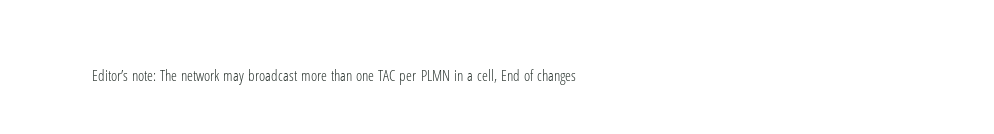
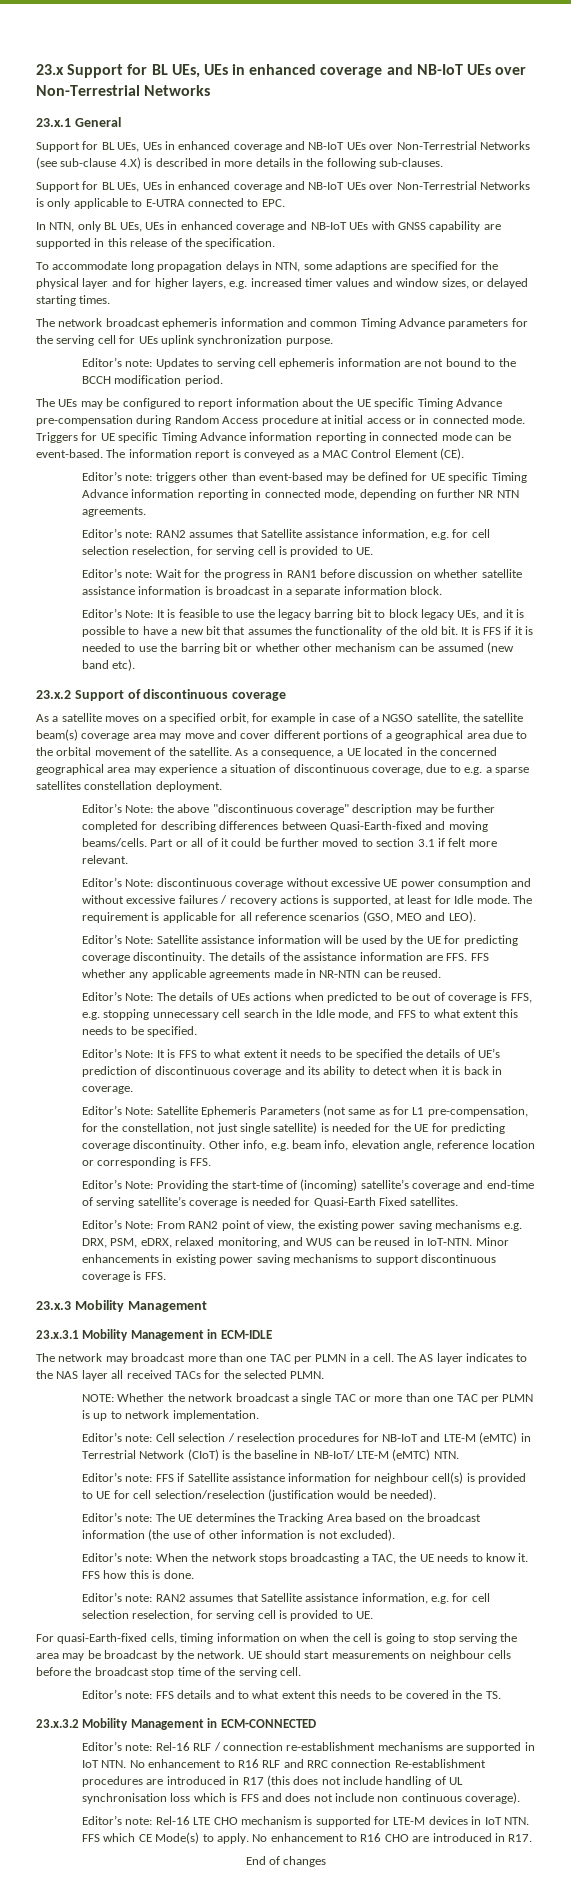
- Editor’s note: The network may broadcast more than one TAC per PLMN in a cell, End of changes
+ 23.x Support for BL UEs, UEs in enhanced coverage and NB-IoT UEs over Non-Terrestrial Networks
+ 23.x.1 General
+ Support for BL UEs, UEs in enhanced coverage and NB-IoT UEs over Non-Terrestrial Networks (see sub-clause 4.X) is described in more details in the following sub-clauses.
+ Support for BL UEs, UEs in enhanced coverage and NB-IoT UEs over Non-Terrestrial Networks is only applicable to E-UTRA connected to EPC.
+ In NTN, only BL UEs, UEs in enhanced coverage and NB-IoT UEs with GNSS capability are supported in this release of the specification.
+ To accommodate long propagation delays in NTN, some adaptions are specified for the physical layer and for higher layers, e.g. increased timer values and window sizes, or delayed starting times.
+ The network broadcast ephemeris information and common Timing Advance parameters for the serving cell for UEs uplink synchronization purpose.
+ Editor’s note: Updates to serving cell ephemeris information are not bound to the BCCH modification period.
+ The UEs may be configured to report information about the UE specific Timing Advance pre-compensation during Random Access procedure at initial access or in connected mode. Triggers for UE specific Timing Advance information reporting in connected mode can be event-based. The information report is conveyed as a MAC Control Element (CE).
+ Editor’s note: triggers other than event-based may be defined for UE specific Timing Advance information reporting in connected mode, depending on further NR NTN agreements.
+ Editor’s note: RAN2 assumes that Satellite assistance information, e.g. for cell selection reselection, for serving cell is provided to UE.
+ Editor’s note: Wait for the progress in RAN1 before discussion on whether satellite assistance information is broadcast in a separate information block.
+ Editor’s Note: It is feasible to use the legacy barring bit to block legacy UEs, and it is possible to have a new bit that assumes the functionality of the old bit. It is FFS if it is needed to use the barring bit or whether other mechanism can be assumed (new band etc).
+ 23.x.2 Support of discontinuous coverage
+ As a satellite moves on a specified orbit, for example in case of a NGSO satellite, the satellite beam(s) coverage area may move and cover different portions of a geographical area due to the orbital movement of the satellite. As a consequence, a UE located in the concerned geographical area may experience a situation of discontinuous coverage, due to e.g. a sparse satellites constellation deployment.
+ Editor’s Note: the above "discontinuous coverage" description may be further completed for describing differences between Quasi-Earth-fixed and moving beams/cells. Part or all of it could be further moved to section 3.1 if felt more relevant.
+ Editor’s Note: discontinuous coverage without excessive UE power consumption and without excessive failures / recovery actions is supported, at least for Idle mode. The requirement is applicable for all reference scenarios (GSO, MEO and LEO).
+ Editor’s Note: Satellite assistance information will be used by the UE for predicting coverage discontinuity. The details of the assistance information are FFS. FFS whether any applicable agreements made in NR-NTN can be reused.
+ Editor’s Note: The details of UEs actions when predicted to be out of coverage is FFS, e.g. stopping unnecessary cell search in the Idle mode, and FFS to what extent this needs to be specified.
+ Editor’s Note: It is FFS to what extent it needs to be specified the details of UE’s prediction of discontinuous coverage and its ability to detect when it is back in coverage.
+ Editor’s Note: Satellite Ephemeris Parameters (not same as for L1 pre-compensation, for the constellation, not just single satellite) is needed for the UE for predicting coverage discontinuity. Other info, e.g. beam info, elevation angle, reference location or corresponding is FFS.
+ Editor’s Note: Providing the start-time of (incoming) satellite’s coverage and end-time of serving satellite’s coverage is needed for Quasi-Earth Fixed satellites.
+ Editor’s Note: From RAN2 point of view, the existing power saving mechanisms e.g. DRX, PSM, eDRX, relaxed monitoring, and WUS can be reused in IoT-NTN. Minor enhancements in existing power saving mechanisms to support discontinuous coverage is FFS.
+ 23.x.3 Mobility Management
+ 23.x.3.1 Mobility Management in ECM-IDLE
+ The network may broadcast more than one TAC per PLMN in a cell. The AS layer indicates to the NAS layer all received TACs for the selected PLMN.
+ NOTE: Whether the network broadcast a single TAC or more than one TAC per PLMN is up to network implementation.
+ Editor’s note: Cell selection / reselection procedures for NB-IoT and LTE-M (eMTC) in Terrestrial Network (CIoT) is the baseline in NB-IoT/ LTE-M (eMTC) NTN.
+ Editor’s note: FFS if Satellite assistance information for neighbour cell(s) is provided to UE for cell selection/reselection (justification would be needed).
+ Editor’s note: The UE determines the Tracking Area based on the broadcast information (the use of other information is not excluded).
+ Editor’s note: When the network stops broadcasting a TAC, the UE needs to know it. FFS how this is done.
+ Editor’s note: RAN2 assumes that Satellite assistance information, e.g. for cell selection reselection, for serving cell is provided to UE.
+ For quasi-Earth-fixed cells, timing information on when the cell is going to stop serving the area may be broadcast by the network. UE should start measurements on neighbour cells before the broadcast stop time of the serving cell.
+ Editor’s note: FFS details and to what extent this needs to be covered in the TS.
+ 23.x.3.2 Mobility Management in ECM-CONNECTED
+ Editor’s note: Rel-16 RLF / connection re-establishment mechanisms are supported in IoT NTN. No enhancement to R16 RLF and RRC connection Re-establishment procedures are introduced in R17 (this does not include handling of UL synchronisation loss which is FFS and does not include non continuous coverage).
+ Editor’s note: Rel-16 LTE CHO mechanism is supported for LTE-M devices in IoT NTN. FFS which CE Mode(s) to apply. No enhancement to R16 CHO are introduced in R17.
+ End of changes

